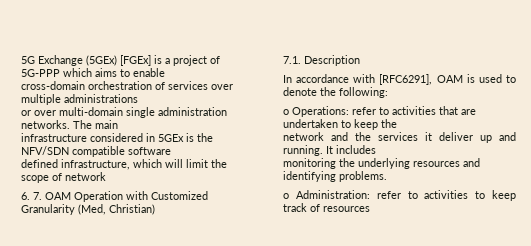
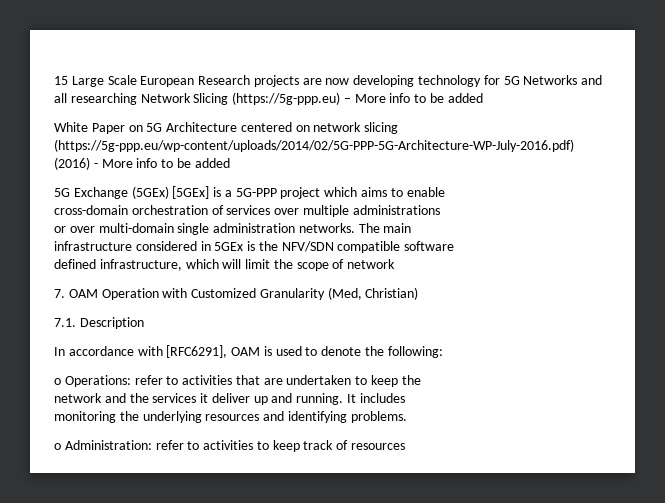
+ 15 Large Scale European Research projects are now developing technology for 5G Networks and all researching Network Slicing (https://5g-ppp.eu) – More info to be added
+ White Paper on 5G Architecture centered on network slicing (https://5g-ppp.eu/wp-content/uploads/2014/02/5G-PPP-5G-Architecture-WP-July-2016.pdf) (2016) - More info to be added
- 5G Exchange (5GEx) [FGEx] is a project of 5G-PPP which aims to enable
+ 5G Exchange (5GEx) [5GEx] is a 5G-PPP project which aims to enable
- 6. 7. OAM Operation with Customized Granularity (Med, Christian)
+ 7. OAM Operation with Customized Granularity (Med, Christian)

